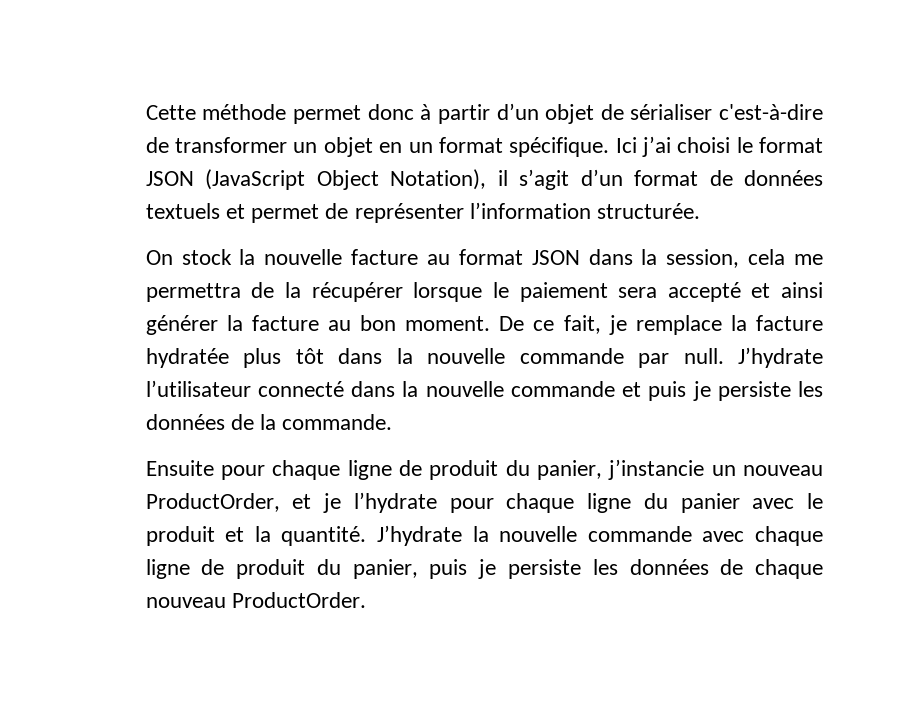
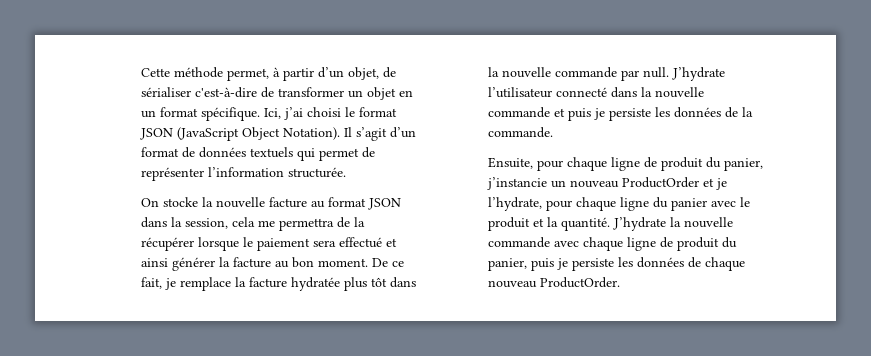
- Cette méthode permet donc à partir d’un objet de sérialiser c'est-à-dire de transformer un objet en un format spécifique.
+ Cette méthode permet, à partir d’un objet, de sérialiser c'est-à-dire de transformer un objet en un format spécifique.
- Ici j’ai choisi le format JSON (JavaScript Object Notation), il s’agit d’un format de données textuels et permet de représenter l’information structurée.
+ Ici, j’ai choisi le format JSON (JavaScript Object Notation). Il s’agit d’un format de données textuels qui permet de représenter l’information structurée.
- On stock la nouvelle facture au format JSON dans la session, cela me permettra de la récupérer lorsque le paiement sera accepté et ainsi générer la facture au bon moment.
+ On stocke la nouvelle facture au format JSON dans la session, cela me permettra de la récupérer lorsque le paiement sera effectué et ainsi générer la facture au bon moment.
- Ensuite pour chaque ligne de produit du panier, j’instancie un nouveau ProductOrder, et je l’hydrate pour chaque ligne du panier avec le produit et la quantité.
+ Ensuite, pour chaque ligne de produit du panier, j’instancie un nouveau ProductOrder et je l’hydrate, pour chaque ligne du panier avec le produit et la quantité.

